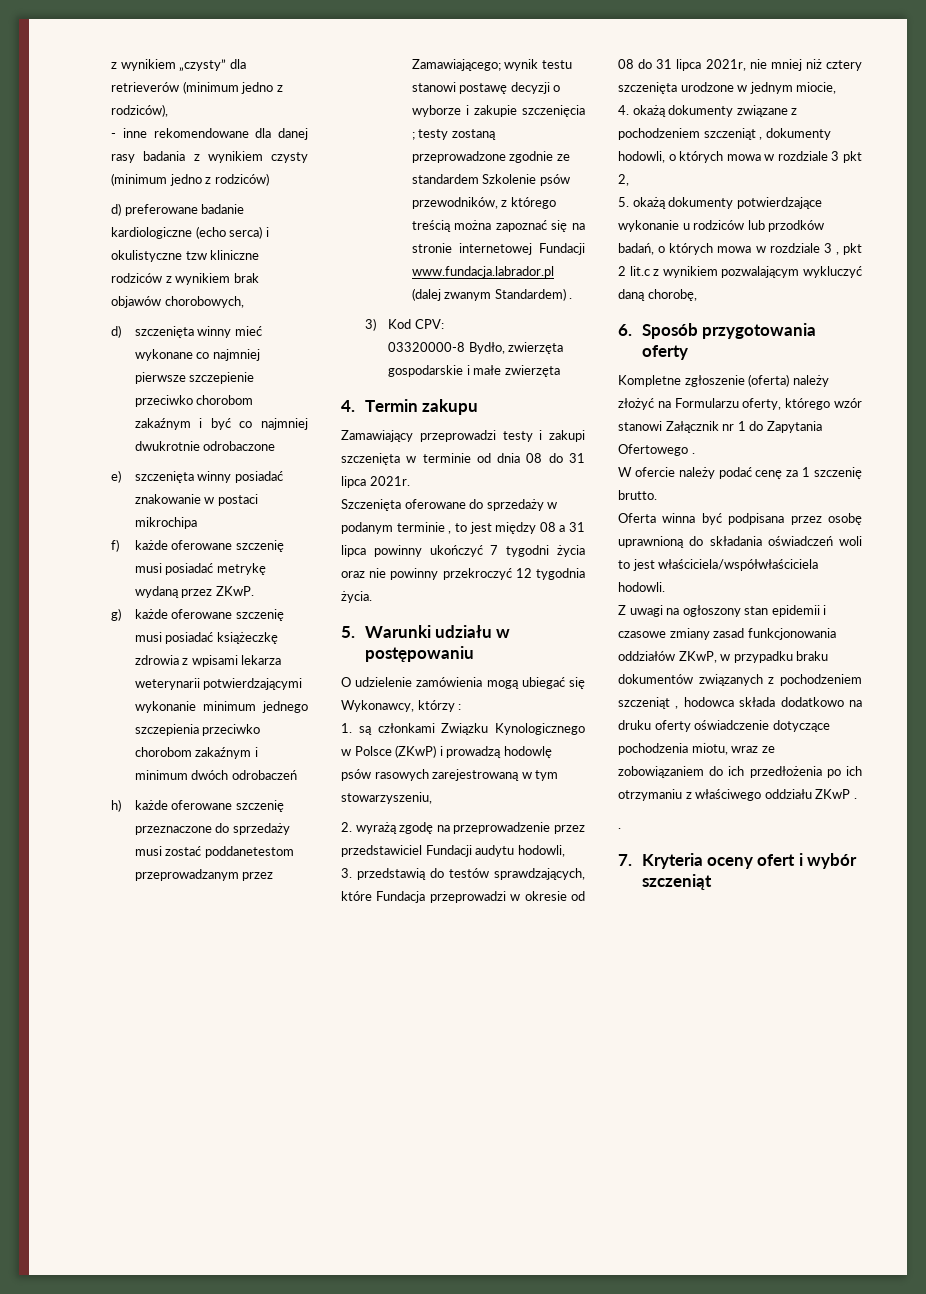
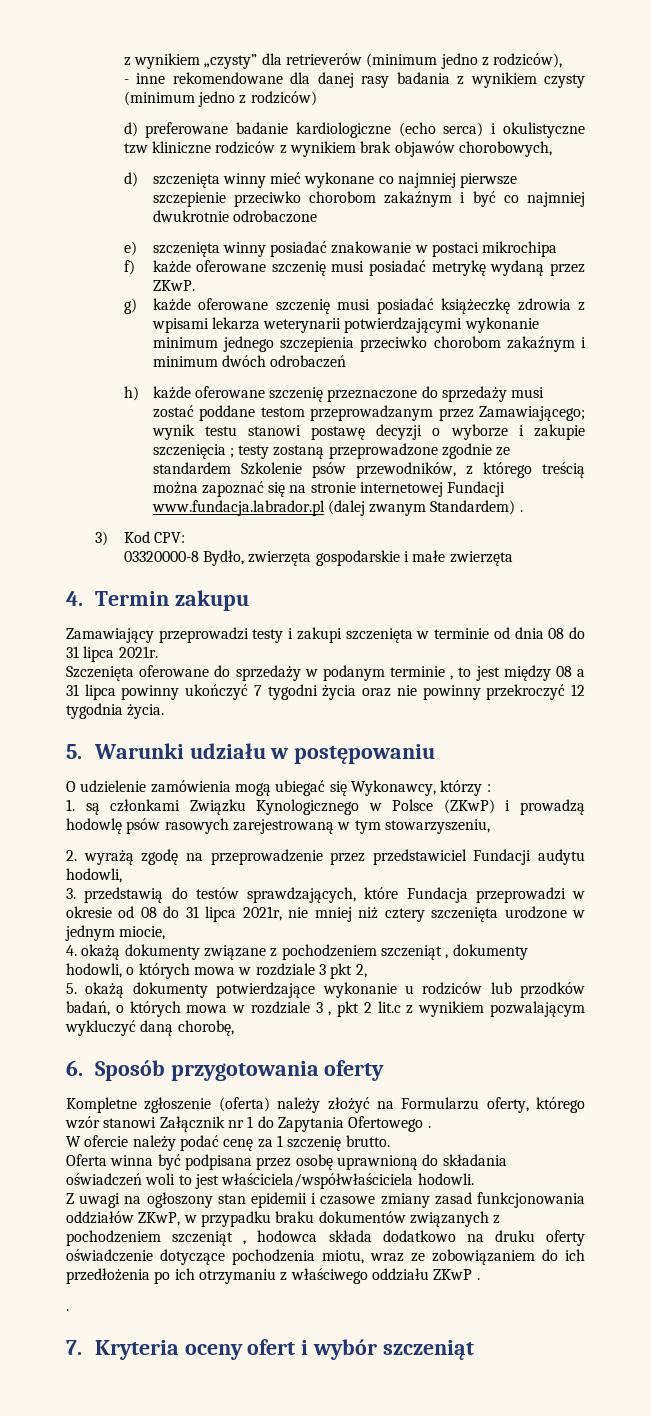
- h) każde oferowane szczenię przeznaczone do sprzedaży musi zostać poddanetestom przeprowadzanym przez Zamawiającego; wynik testu stanowi postawę decyzji o wyborze i zakupie szczenięcia ; testy zostaną przeprowadzone zgodnie ze standardem Szkolenie psów przewodników, z którego treścią można zapoznać się na stronie internetowej Fundacji www.fundacja.labrador.pl (dalej zwanym Standardem) .
+ h) każde oferowane szczenię przeznaczone do sprzedaży musi zostać poddane testom przeprowadzanym przez Zamawiającego; wynik testu stanowi postawę decyzji o wyborze i zakupie szczenięcia ; testy zostaną przeprowadzone zgodnie ze standardem Szkolenie psów przewodników, z którego treścią można zapoznać się na stronie internetowej Fundacji www.fundacja.labrador.pl (dalej zwanym Standardem) .

